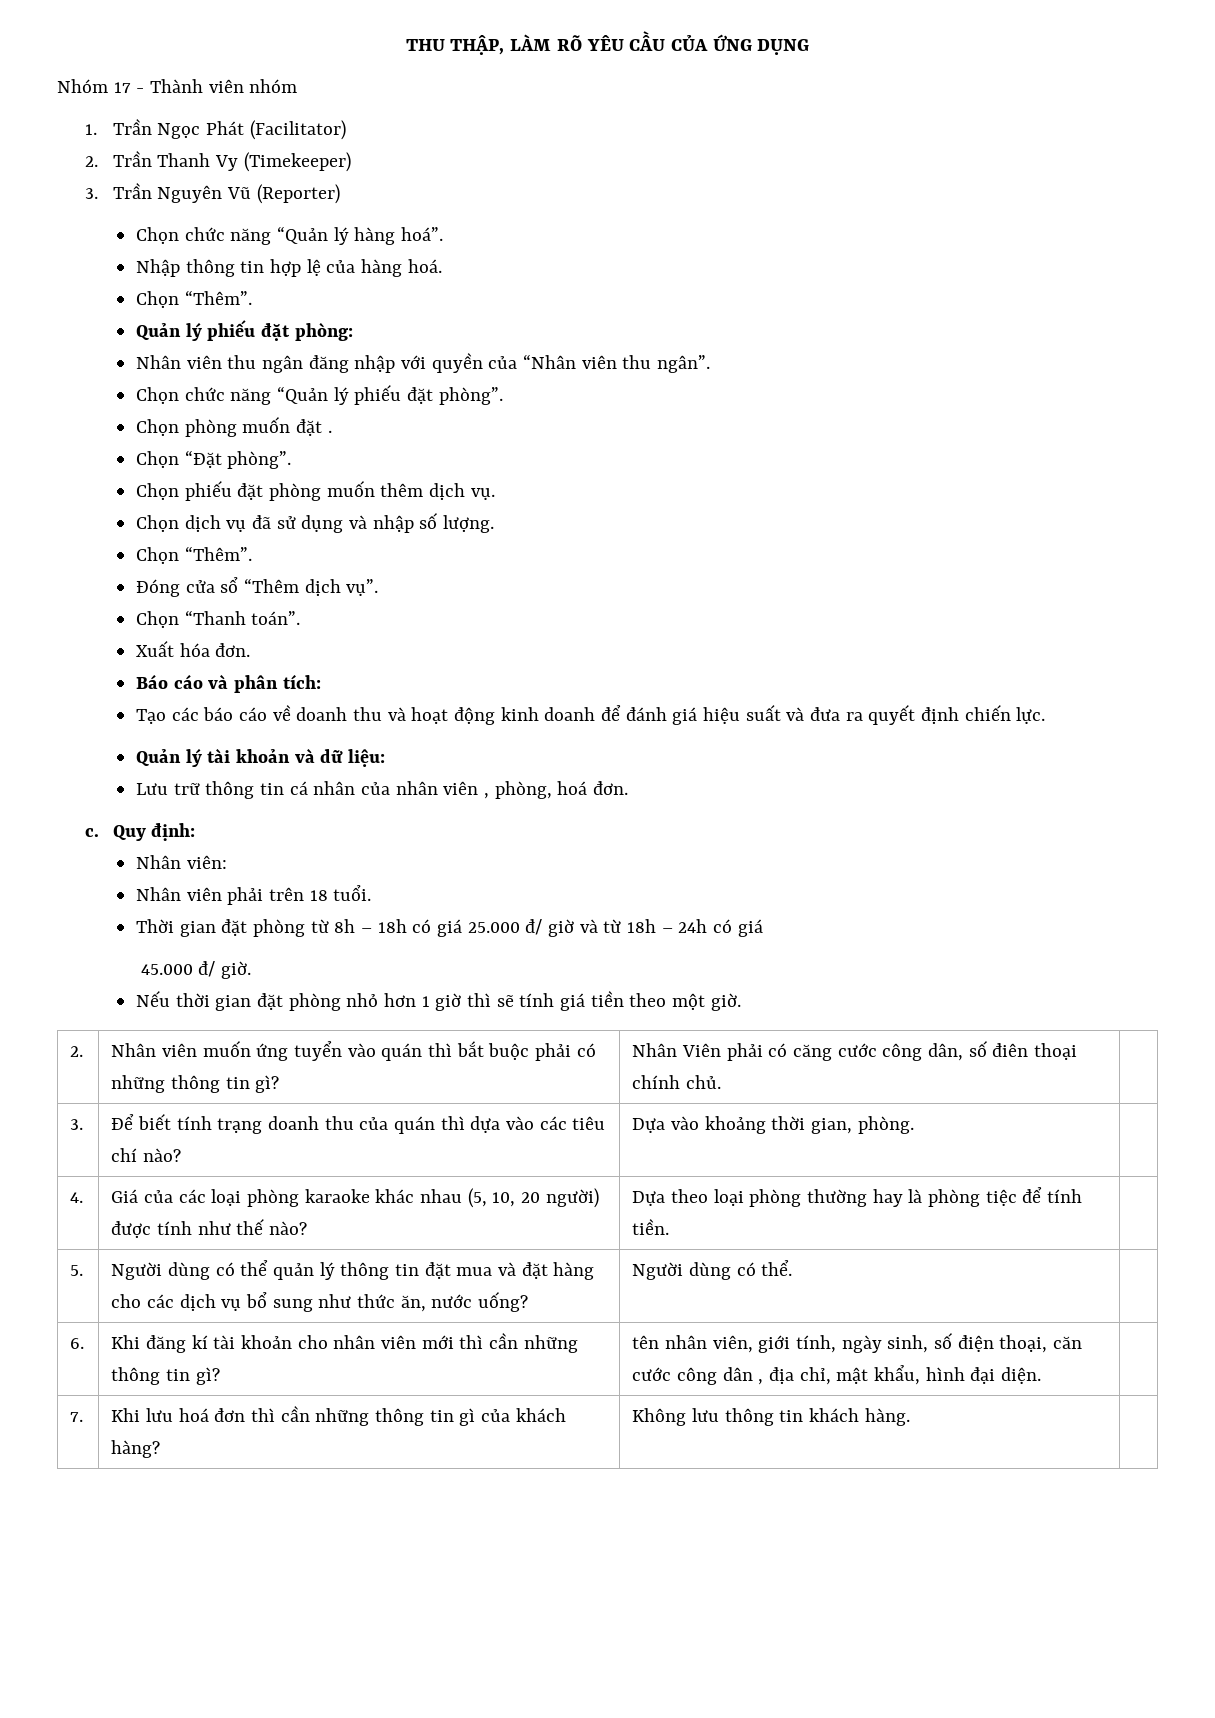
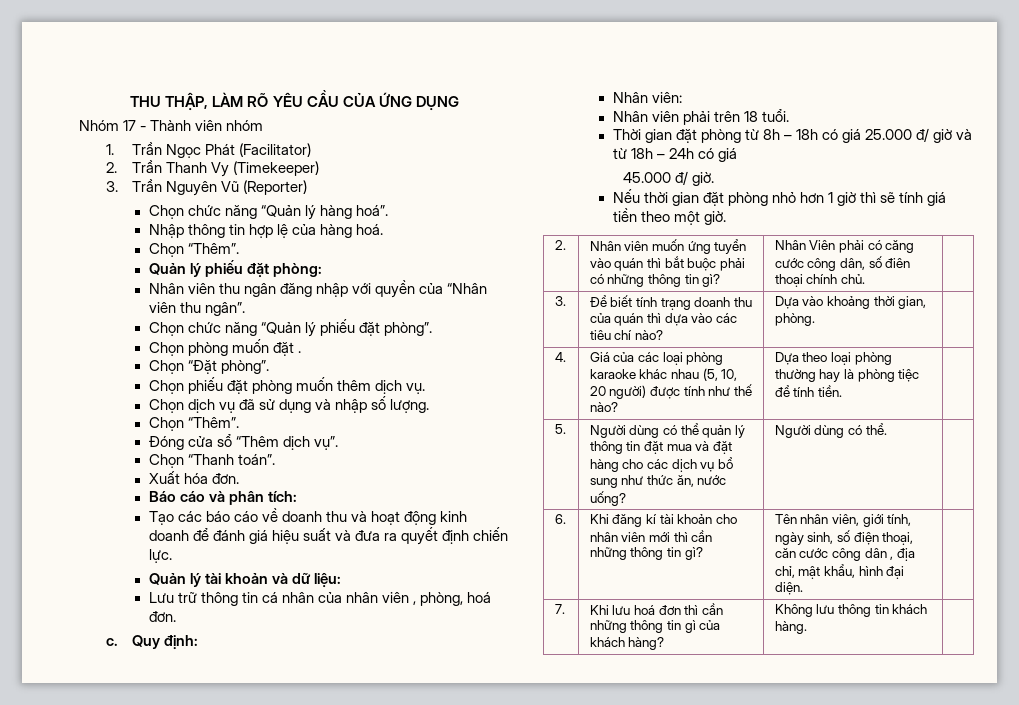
- 6. | Khi đăng kí tài khoản cho nhân viên mới thì cần những thông tin gì? | tên nhân viên, giới tính, ngày sinh, số điện thoại, căn cước công dân , địa chỉ, mật khẩu, hình đại diện. |
+ 6. | Khi đăng kí tài khoản cho nhân viên mới thì cần những thông tin gì? | Tên nhân viên, giới tính, ngày sinh, số điện thoại, căn cước công dân , địa chỉ, mật khẩu, hình đại diện. |

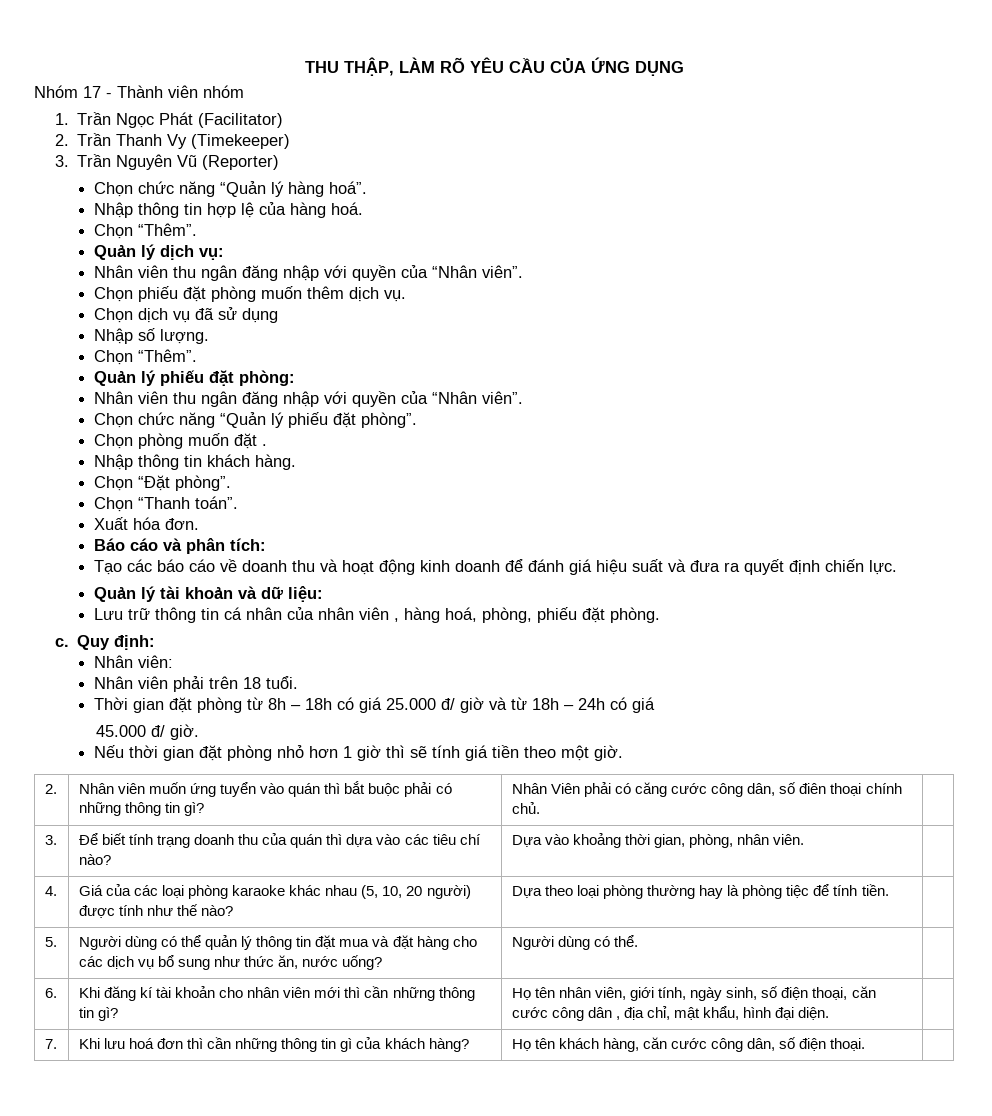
+ Quản lý dịch vụ:
+ Nhân viên thu ngân đăng nhập với quyền của “Nhân viên”.
+ Chọn phiếu đặt phòng muốn thêm dịch vụ.
+ Chọn dịch vụ đã sử dụng
+ Nhập số lượng.
+ Chọn “Thêm”.
  Quản lý phiếu đặt phòng:
- Nhân viên thu ngân đăng nhập với quyền của “Nhân viên thu ngân”.
+ Nhân viên thu ngân đăng nhập với quyền của “Nhân viên”.
+ Nhập thông tin khách hàng.
  Chọn “Đặt phòng”.
- Chọn phiếu đặt phòng muốn thêm dịch vụ.
- Chọn dịch vụ đã sử dụng và nhập số lượng.
- Chọn “Thêm”.
- Đóng cửa sổ “Thêm dịch vụ”.
- Lưu trữ thông tin cá nhân của nhân viên , phòng, hoá đơn.
+ Lưu trữ thông tin cá nhân của nhân viên , hàng hoá, phòng, phiếu đặt phòng.
- 3. | Để biết tính trạng doanh thu của quán thì dựa vào các tiêu chí nào? | Dựa vào khoảng thời gian, phòng. |
+ 3. | Để biết tính trạng doanh thu của quán thì dựa vào các tiêu chí nào? | Dựa vào khoảng thời gian, phòng, nhân viên. |
- 6. | Khi đăng kí tài khoản cho nhân viên mới thì cần những thông tin gì? | Tên nhân viên, giới tính, ngày sinh, số điện thoại, căn cước công dân , địa chỉ, mật khẩu, hình đại diện. |
+ 6. | Khi đăng kí tài khoản cho nhân viên mới thì cần những thông tin gì? | Họ tên nhân viên, giới tính, ngày sinh, số điện thoại, căn cước công dân , địa chỉ, mật khẩu, hình đại diện. |
- 7. | Khi lưu hoá đơn thì cần những thông tin gì của khách hàng? | Không lưu thông tin khách hàng. |
+ 7. | Khi lưu hoá đơn thì cần những thông tin gì của khách hàng? | Họ tên khách hàng, căn cước công dân, số điện thoại. |

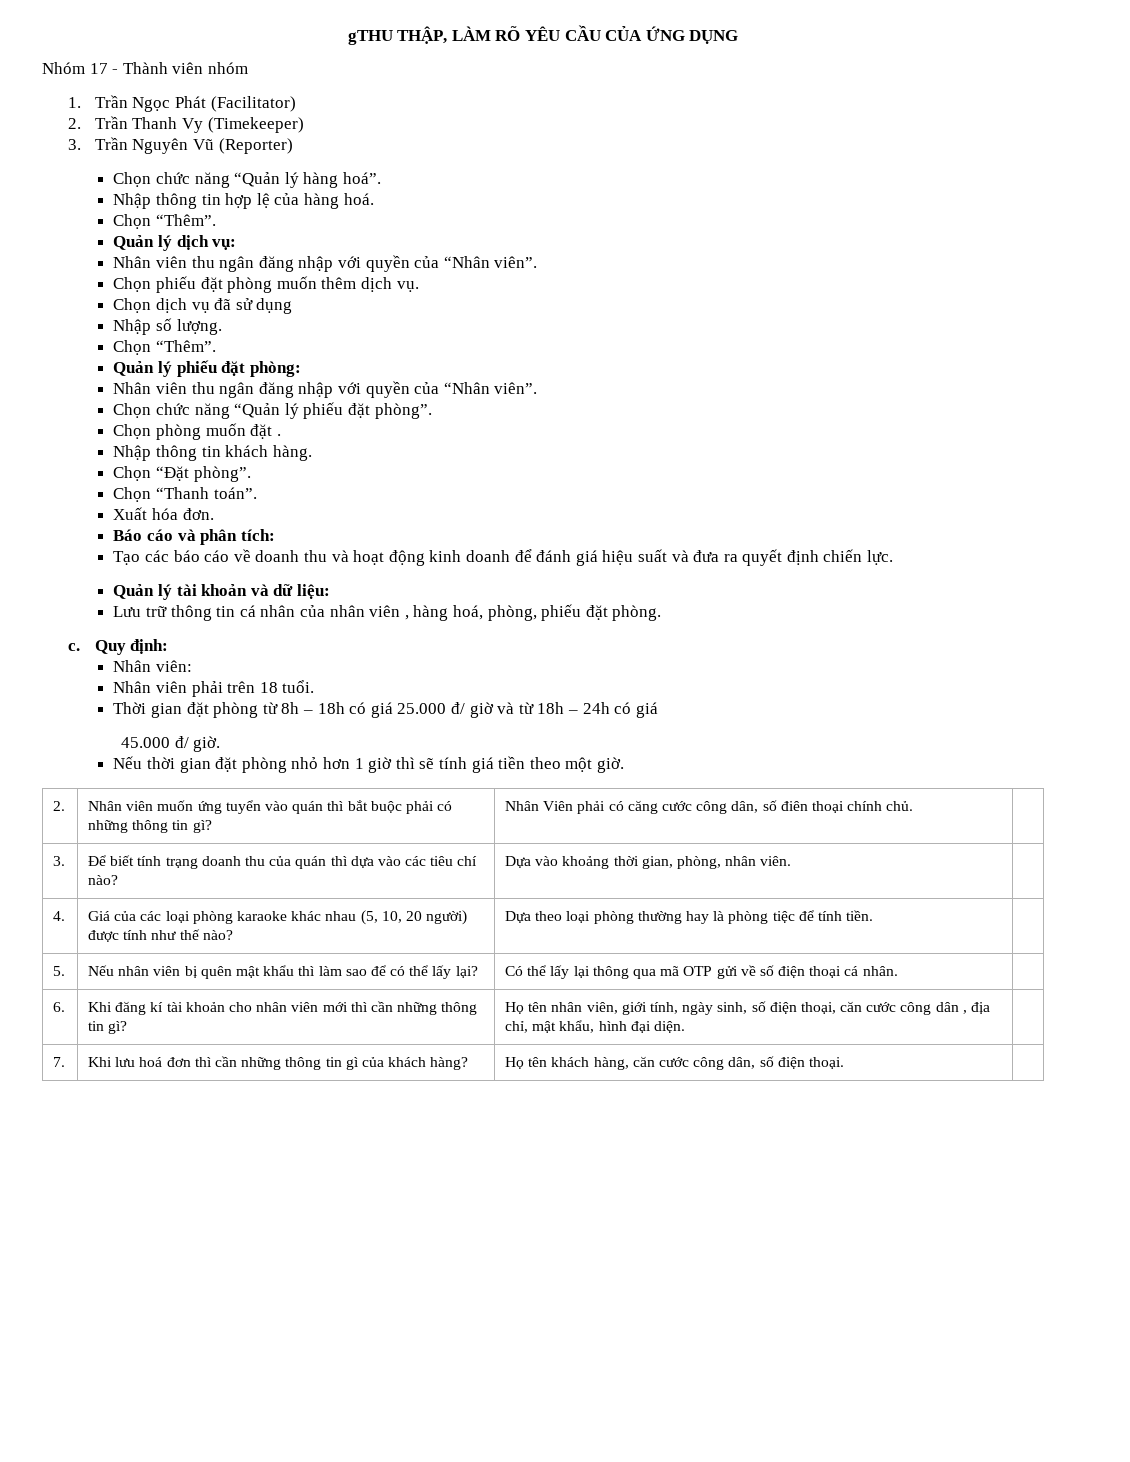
- THU THẬP, LÀM RÕ YÊU CẦU CỦA ỨNG DỤNG
+ gTHU THẬP, LÀM RÕ YÊU CẦU CỦA ỨNG DỤNG
- 5. | Người dùng có thể quản lý thông tin đặt mua và đặt hàng cho các dịch vụ bổ sung như thức ăn, nước uống? | Người dùng có thể. |
+ 5. | Nếu nhân viên bị quên mật khẩu thì làm sao để có thể lấy lại? | Có thể lấy lại thông qua mã OTP gửi về số điện thoại cá nhân. |

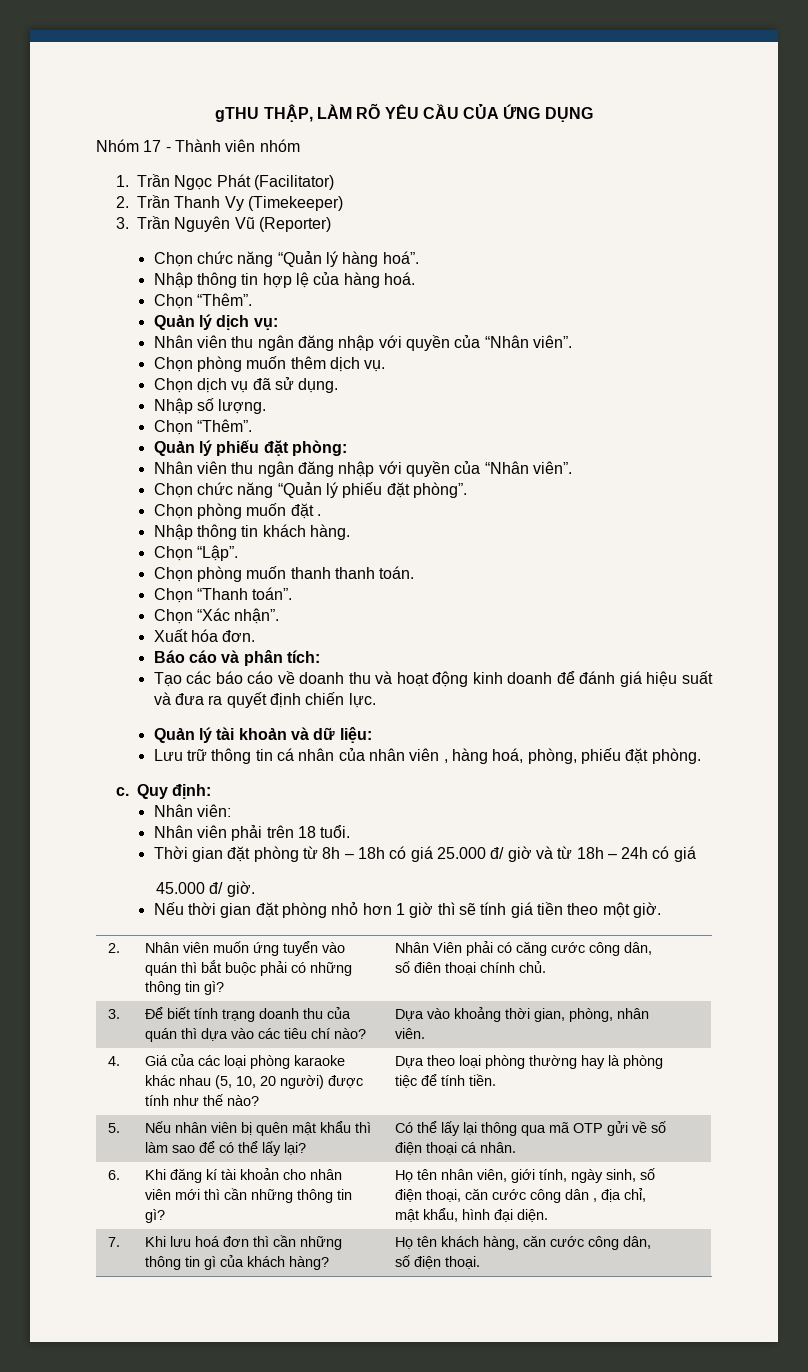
- Chọn phiếu đặt phòng muốn thêm dịch vụ.
+ Chọn phòng muốn thêm dịch vụ.
- Chọn dịch vụ đã sử dụng
+ Chọn dịch vụ đã sử dụng.
- Chọn “Đặt phòng”.
+ Chọn “Lập”.
+ Chọn phòng muốn thanh thanh toán.
+ Chọn “Xác nhận”.

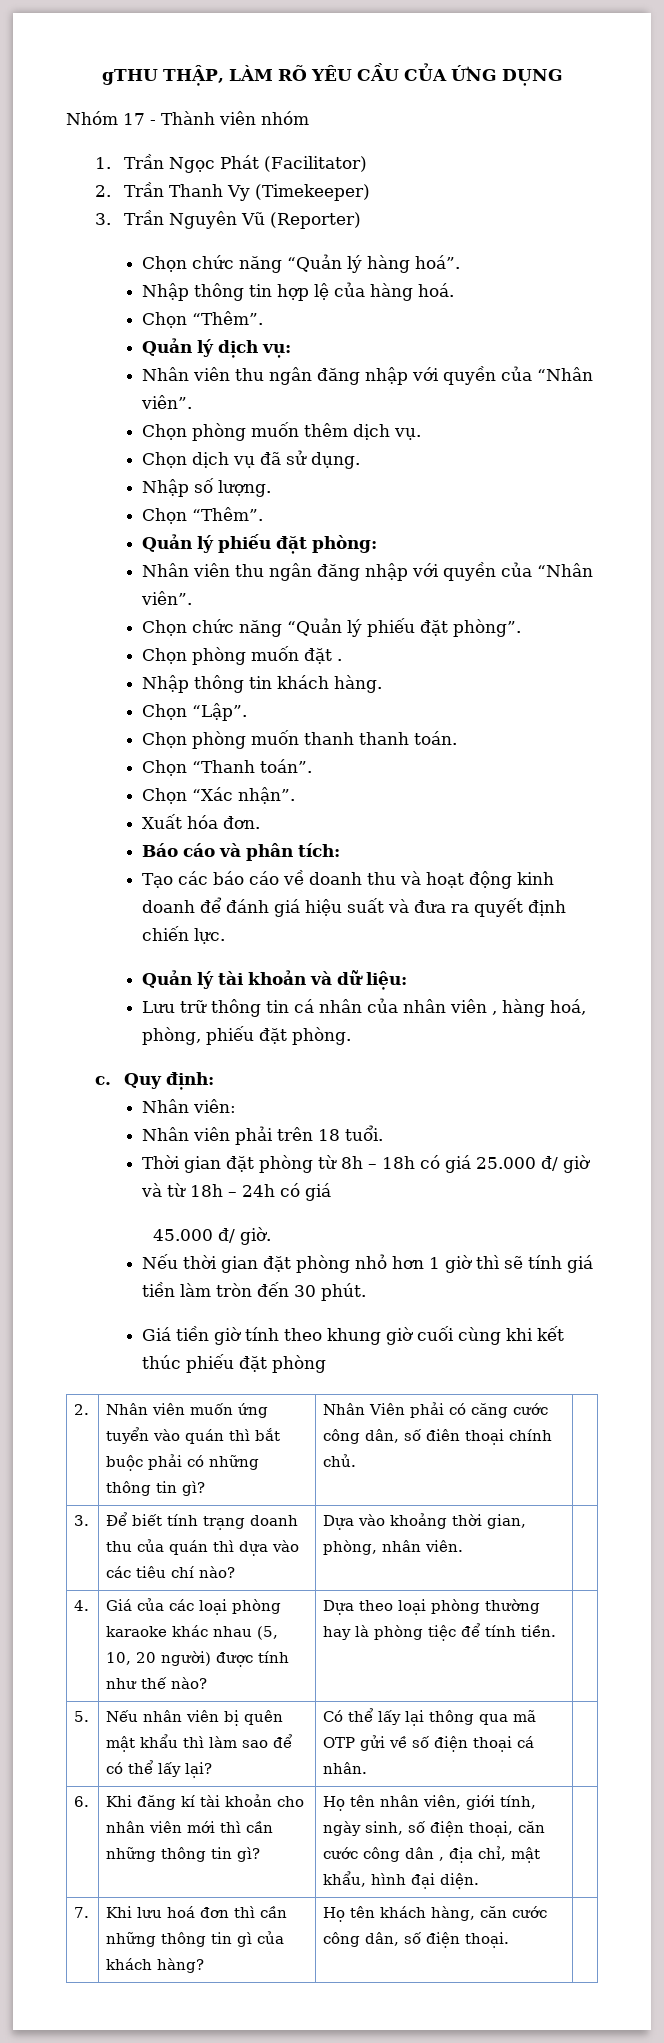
- Nếu thời gian đặt phòng nhỏ hơn 1 giờ thì sẽ tính giá tiền theo một giờ.
+ Nếu thời gian đặt phòng nhỏ hơn 1 giờ thì sẽ tính giá tiền làm tròn đến 30 phút.
+ Giá tiền giờ tính theo khung giờ cuối cùng khi kết thúc phiếu đặt phòng

